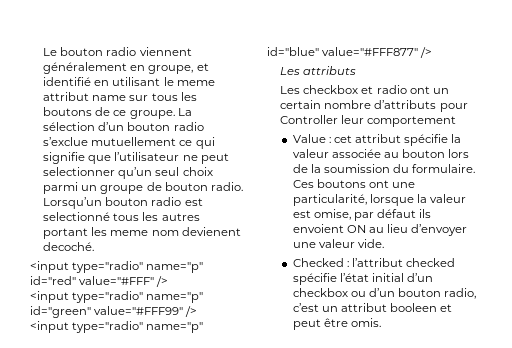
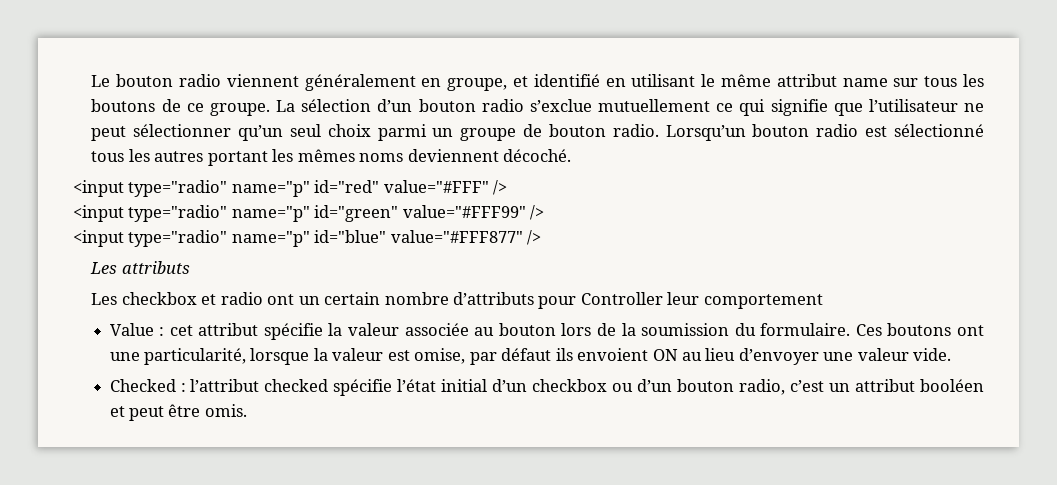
- Le bouton radio viennent généralement en groupe, et identifié en utilisant le meme attribut name sur tous les boutons de ce groupe.
+ Le bouton radio viennent généralement en groupe, et identifié en utilisant le même attribut name sur tous les boutons de ce groupe.
- La sélection d’un bouton radio s’exclue mutuellement ce qui signifie que l’utilisateur ne peut selectionner qu’un seul choix parmi un groupe de bouton radio.
+ La sélection d’un bouton radio s’exclue mutuellement ce qui signifie que l’utilisateur ne peut sélectionner qu’un seul choix parmi un groupe de bouton radio.
- Lorsqu’un bouton radio est selectionné tous les autres portant les meme nom devienent decoché.
+ Lorsqu’un bouton radio est sélectionné tous les autres portant les mêmes noms deviennent décoché.
- Checked : l’attribut checked spécifie l’état initial d’un checkbox ou d’un bouton radio, c’est un attribut booleen et peut être omis.
+ Checked : l’attribut checked spécifie l’état initial d’un checkbox ou d’un bouton radio, c’est un attribut booléen et peut être omis.

